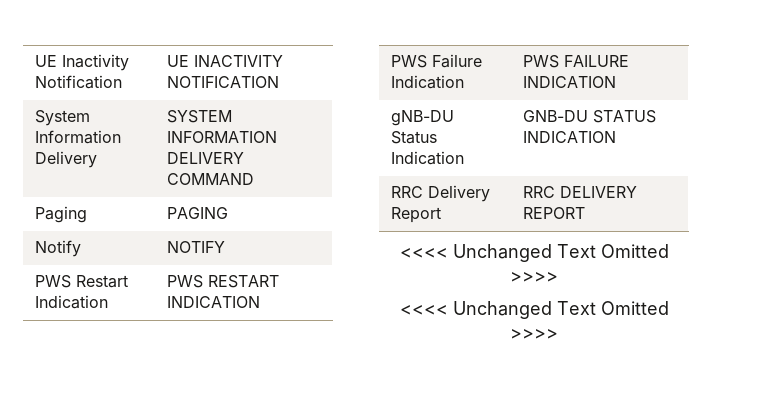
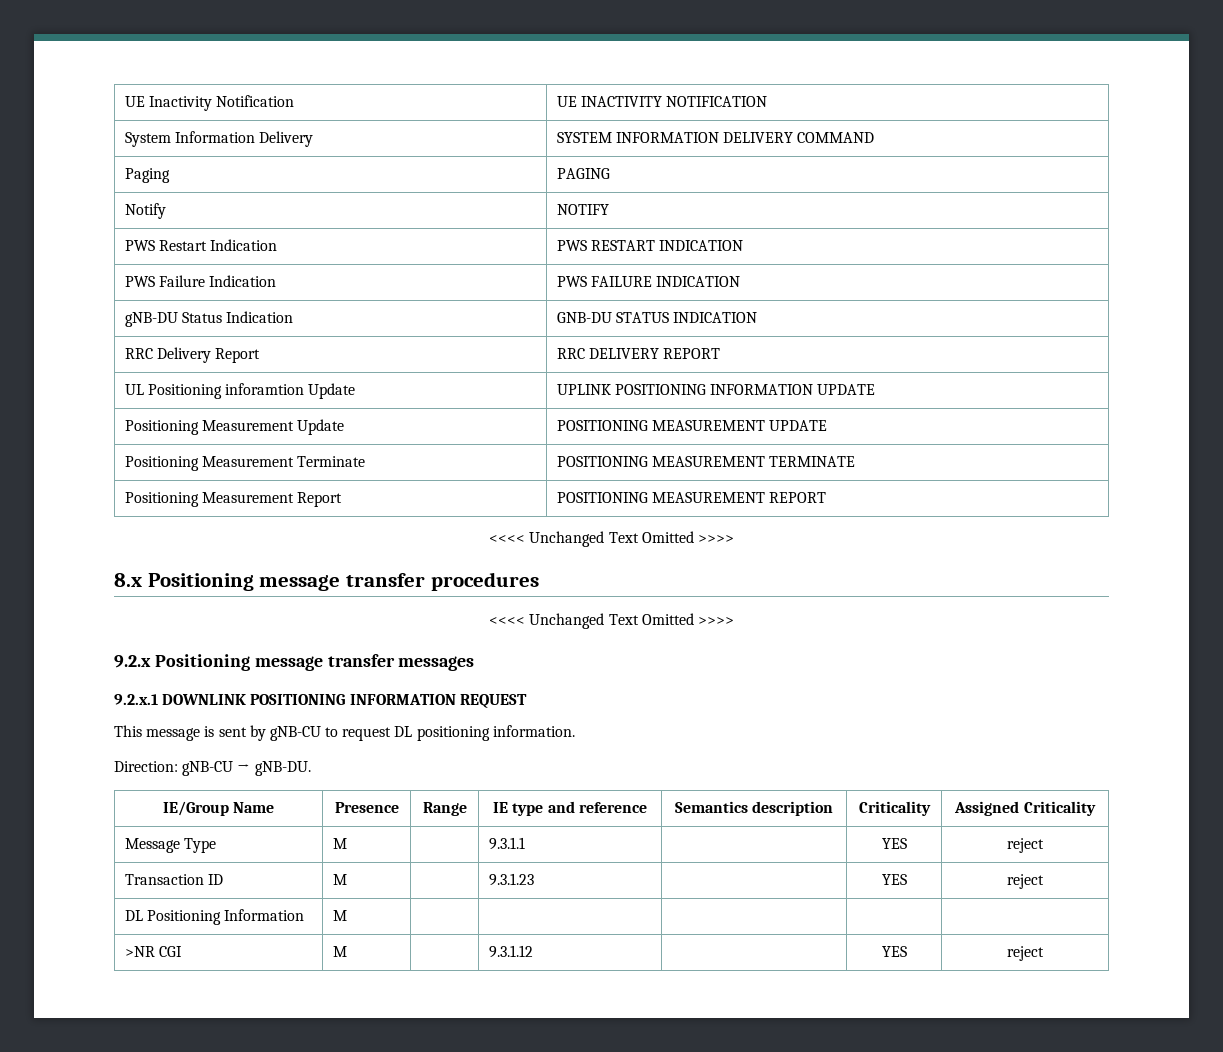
  RRC Delivery Report | RRC DELIVERY REPORT
+ UL Positioning inforamtion Update | UPLINK POSITIONING INFORMATION UPDATE
+ Positioning Measurement Update | POSITIONING MEASUREMENT UPDATE
+ Positioning Measurement Terminate | POSITIONING MEASUREMENT TERMINATE
+ Positioning Measurement Report | POSITIONING MEASUREMENT REPORT
  <<<< Unchanged Text Omitted >>>>
+ 8.x Positioning message transfer procedures
  <<<< Unchanged Text Omitted >>>>
+ 9.2.x Positioning message transfer messages
+ 9.2.x.1 DOWNLINK POSITIONING INFORMATION REQUEST
+ This message is sent by gNB-CU to request DL positioning information.
+ Direction: gNB-CU → gNB-DU.
+ IE/Group Name | Presence | Range | IE type and reference | Semantics description | Criticality | Assigned Criticality
+ Message Type | M | | 9.3.1.1 | | YES | reject
+ Transaction ID | M | | 9.3.1.23 | | YES | reject
+ DL Positioning Information | M | | | | |
+ >NR CGI | M | | 9.3.1.12 | | YES | reject

